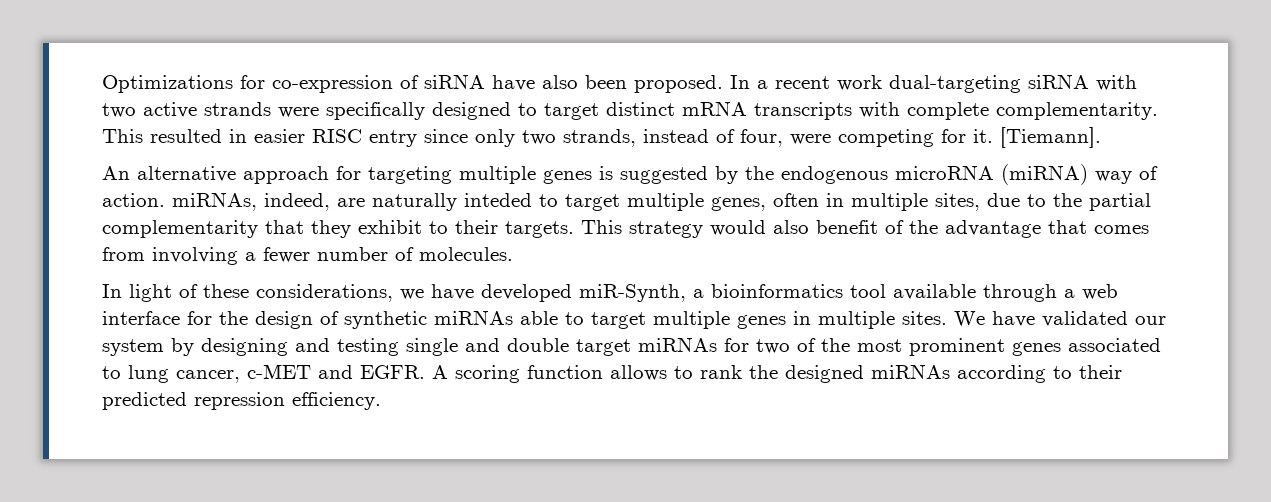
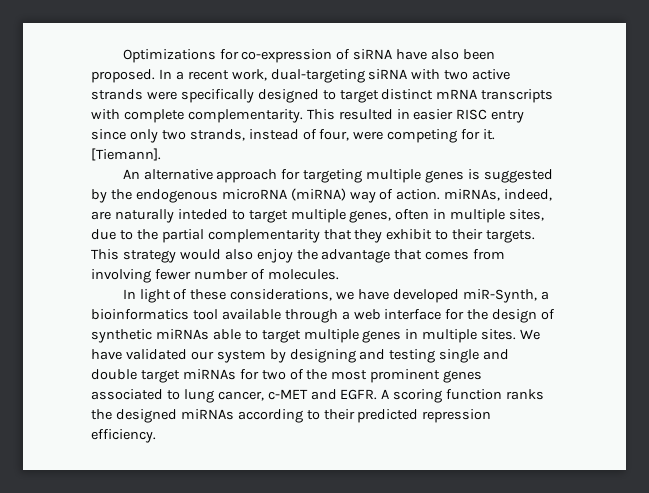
- In a recent work dual-targeting siRNA with two active strands were specifically designed to target distinct mRNA transcripts with complete complementarity.
+ In a recent work, dual-targeting siRNA with two active strands were specifically designed to target distinct mRNA transcripts with complete complementarity.
- This strategy would also benefit of the advantage that comes from involving a fewer number of molecules.
+ This strategy would also enjoy the advantage that comes from involving fewer number of molecules.
- A scoring function allows to rank the designed miRNAs according to their predicted repression efficiency.
+ A scoring function ranks the designed miRNAs according to their predicted repression efficiency.

